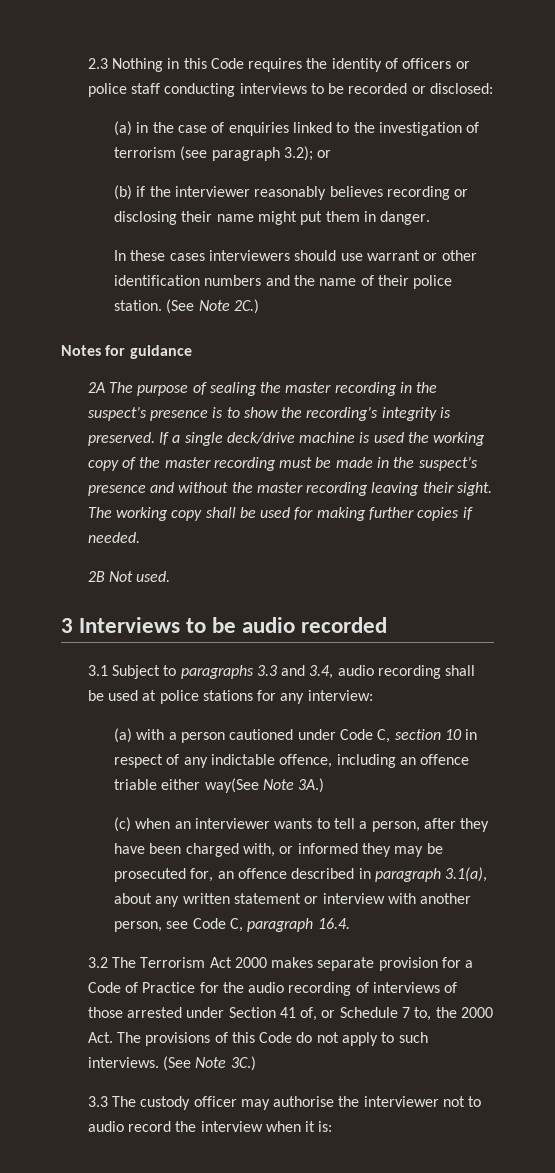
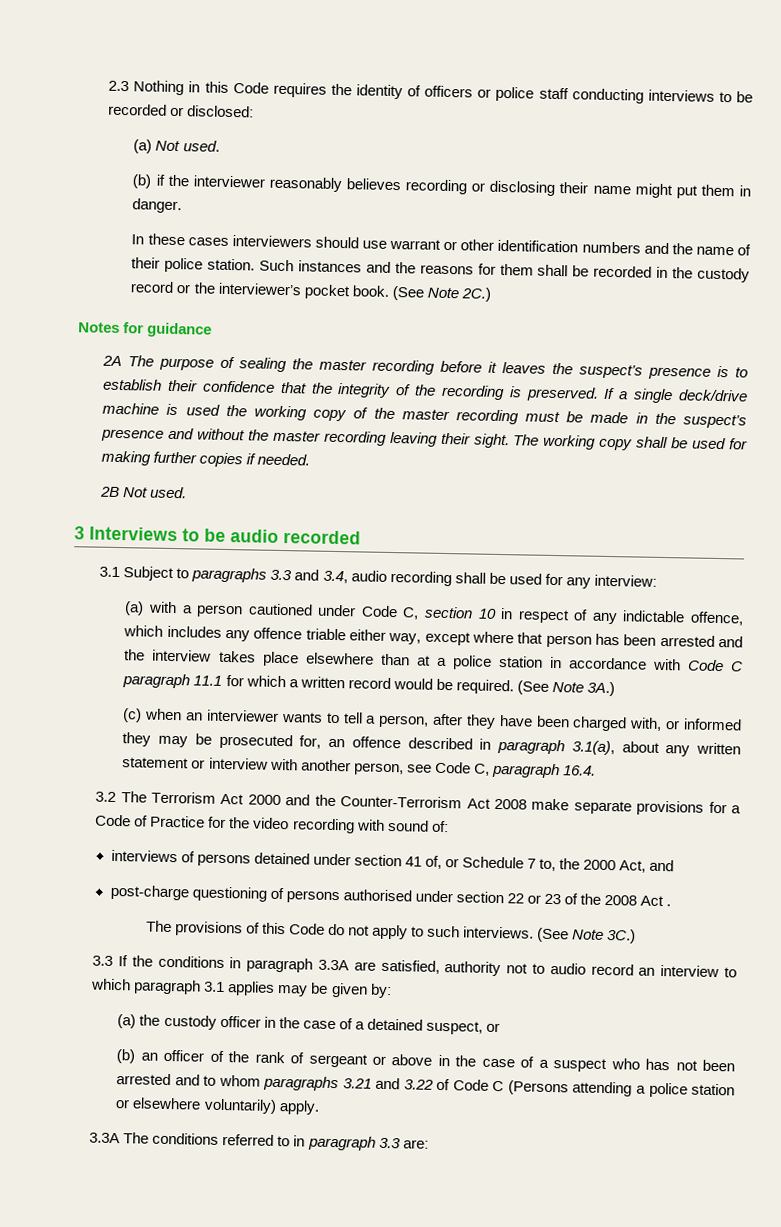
- (a) in the case of enquiries linked to the investigation of terrorism (see paragraph 3.2); or
+ (a) Not used.
+ Such instances and the reasons for them shall be recorded in the custody record or the interviewer’s pocket book.
- 2A The purpose of sealing the master recording in the suspect’s presence is to show the recording’s integrity is preserved.
+ 2A The purpose of sealing the master recording before it leaves the suspect’s presence is to establish their confidence that the integrity of the recording is preserved.
- 3.1 Subject to paragraphs 3.3 and 3.4, audio recording shall be used at police stations for any interview:
+ 3.1 Subject to paragraphs 3.3 and 3.4, audio recording shall be used for any interview:
- (a) with a person cautioned under Code C, section 10 in respect of any indictable offence, including an offence triable either way(See Note 3A.)
+ (a) with a person cautioned under Code C, section 10 in respect of any indictable offence, which includes any offence triable either way, except where that person has been arrested and the interview takes place elsewhere than at a police station in accordance with Code C paragraph 11.1 for which a written record would be required. (See Note 3A.)
- 3.2 The Terrorism Act 2000 makes separate provision for a Code of Practice for the audio recording of interviews of those arrested under Section 41 of, or Schedule 7 to, the 2000 Act. The provisions of this Code do not apply to such interviews.
+ 3.2 The Terrorism Act 2000 and the Counter-Terrorism Act 2008 make separate provisions for a Code of Practice for the video recording with sound of:
+ interviews of persons detained under section 41 of, or Schedule 7 to, the 2000 Act, and
+ post-charge questioning of persons authorised under section 22 or 23 of the 2008 Act .
+ The provisions of this Code do not apply to such interviews.
- 3.3 The custody officer may authorise the interviewer not to audio record the interview when it is:
+ 3.3 If the conditions in paragraph 3.3A are satisfied, authority not to audio record an interview to which paragraph 3.1 applies may be given by:
+ (a) the custody officer in the case of a detained suspect, or
+ (b) an officer of the rank of sergeant or above in the case of a suspect who has not been arrested and to whom paragraphs 3.21 and 3.22 of Code C (Persons attending a police station or elsewhere voluntarily) apply.
+ 3.3A The conditions referred to in paragraph 3.3 are:

